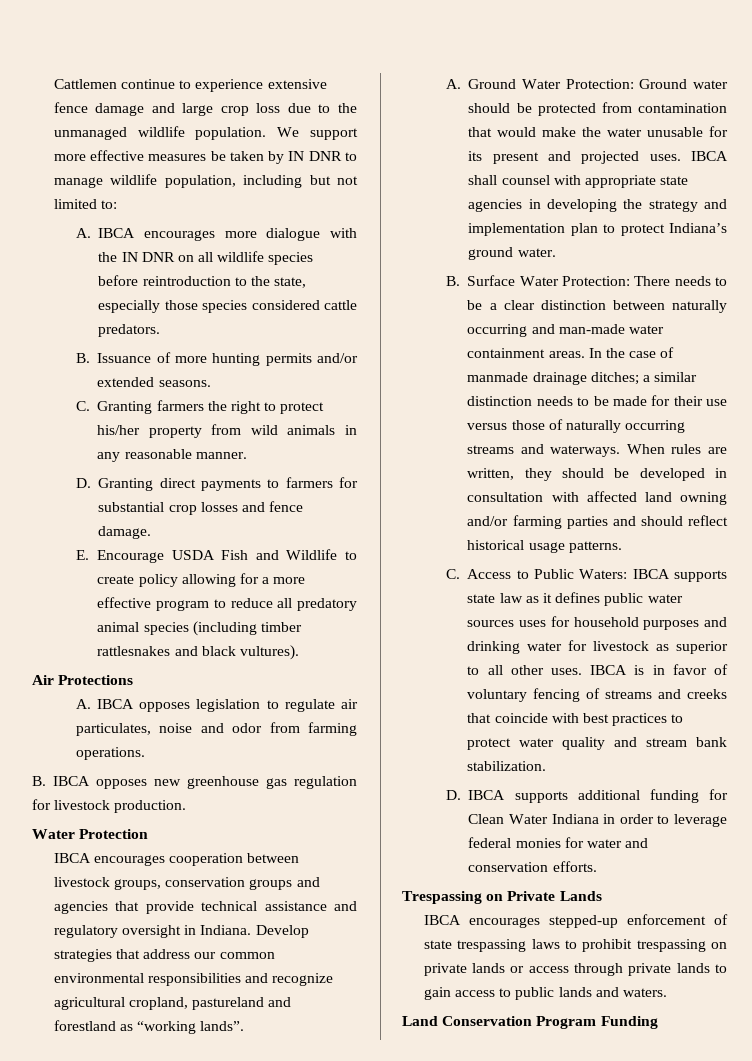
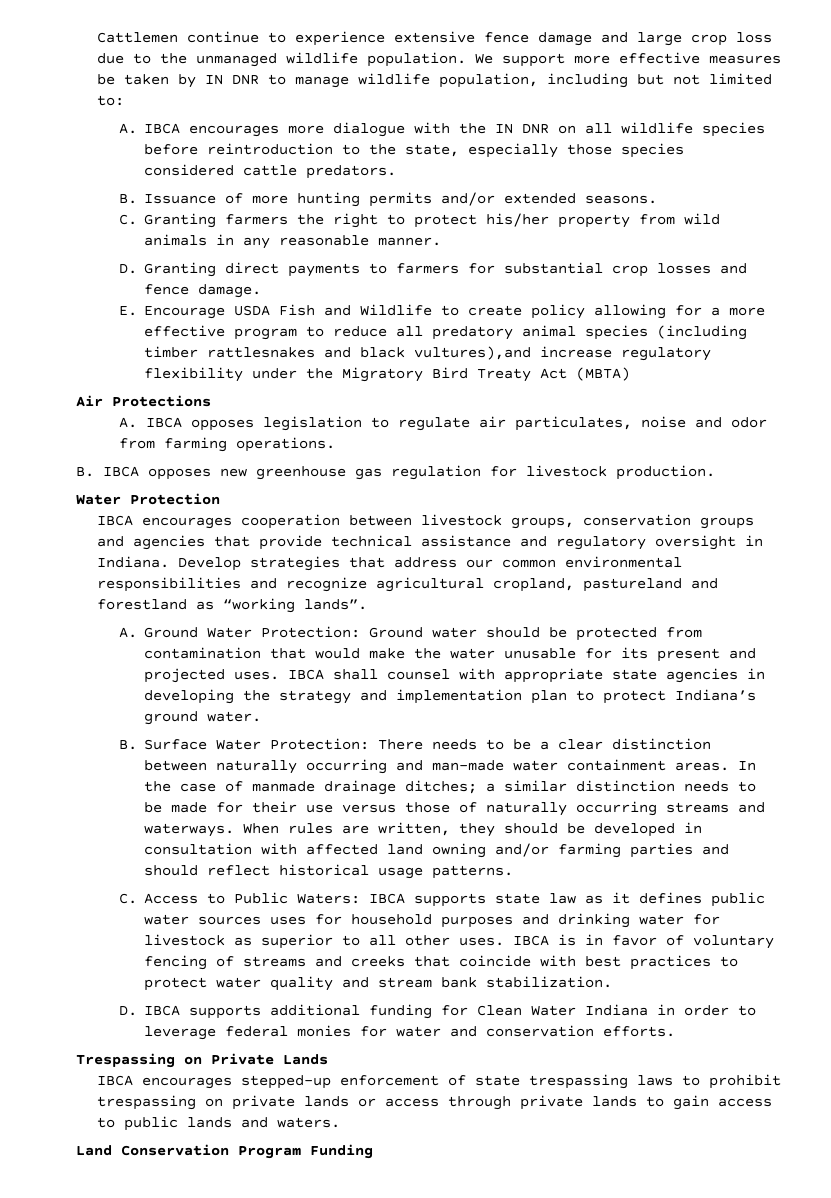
- E. Encourage USDA Fish and Wildlife to create policy allowing for a more effective program to reduce all predatory animal species (including timber rattlesnakes and black vultures).
+ E. Encourage USDA Fish and Wildlife to create policy allowing for a more effective program to reduce all predatory animal species (including timber rattlesnakes and black vultures),and increase regulatory flexibility under the Migratory Bird Treaty Act (MBTA)

